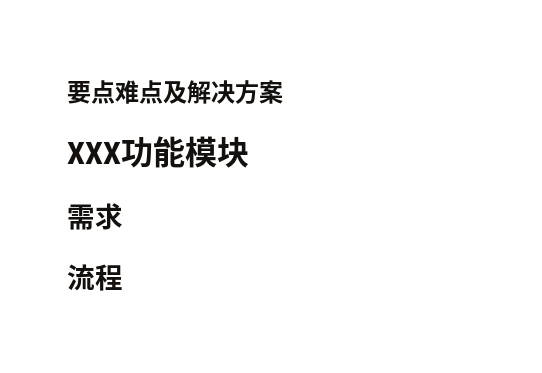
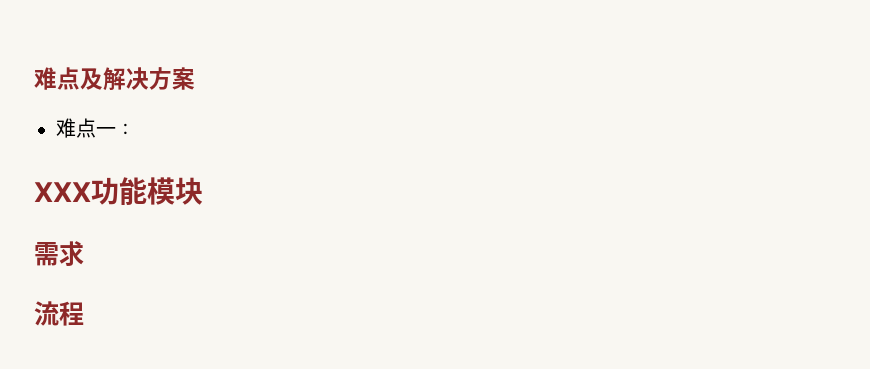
- 要点难点及解决方案
+ 难点及解决方案
+ 难点一：

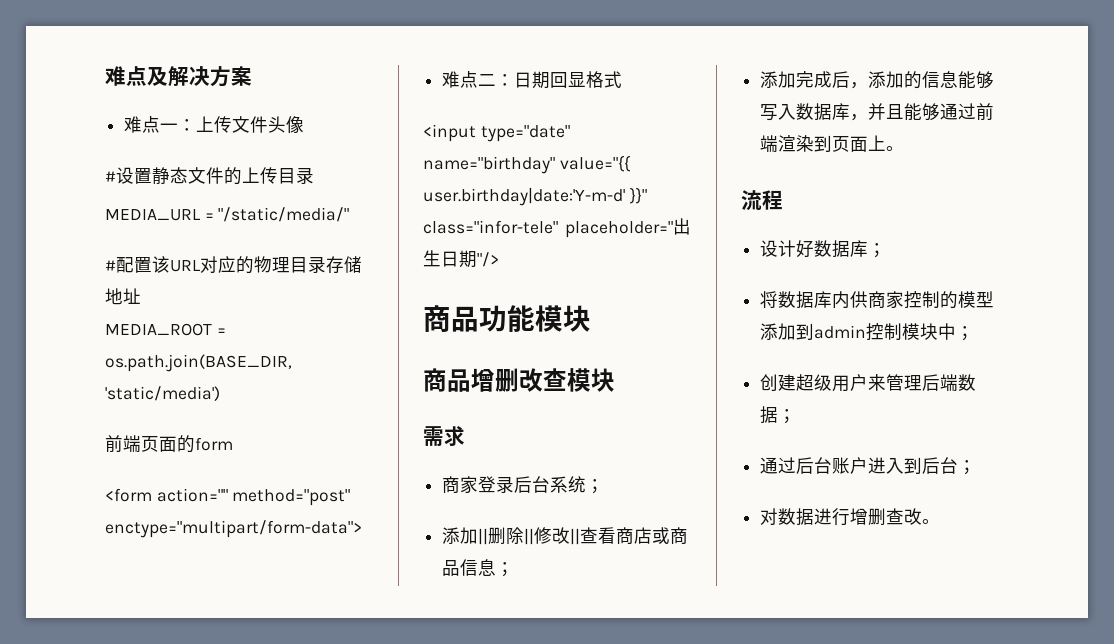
- 难点一：
- XXX功能模块
+ 难点一：上传文件头像
+ #设置静态文件的上传目录
+ MEDIA_URL = "/static/media/"
+ #配置该URL对应的物理目录存储地址
+ MEDIA_ROOT = os.path.join(BASE_DIR, 'static/media')
+ 前端页面的form
+ <form action="" method="post" enctype="multipart/form-data">
+ 难点二：日期回显格式
+ <input type="date" name="birthday" value="{{ user.birthday|date:'Y-m-d' }}" class="infor-tele" placeholder="出生日期"/>
+ 商品功能模块
+ 商品增删改查模块
  需求
+ 商家登录后台系统；
+ 添加||删除||修改||查看商店或商品信息；
+ 添加完成后，添加的信息能够写入数据库，并且能够通过前端渲染到页面上。
  流程
+ 设计好数据库；
+ 将数据库内供商家控制的模型添加到admin控制模块中；
+ 创建超级用户来管理后端数据；
+ 通过后台账户进入到后台；
+ 对数据进行增删查改。

